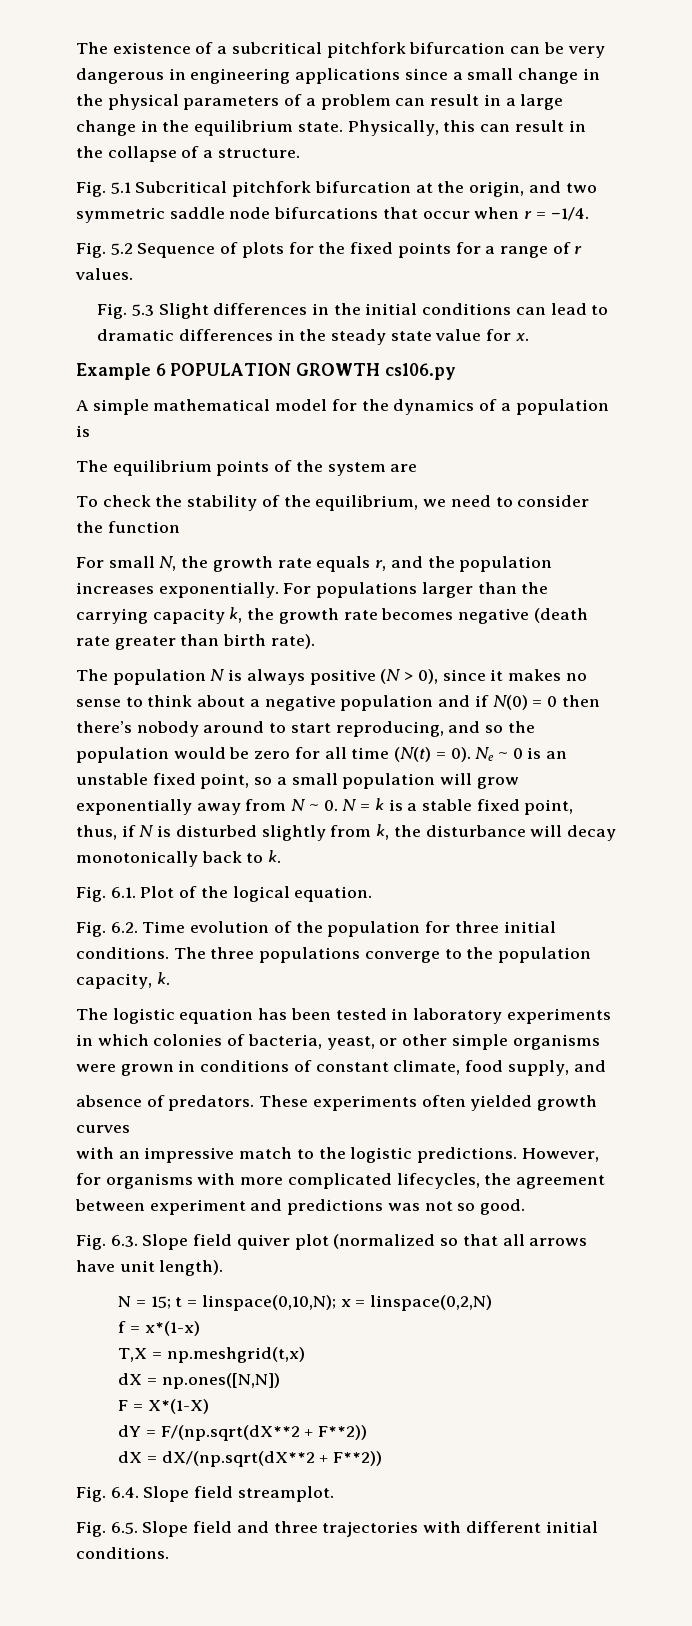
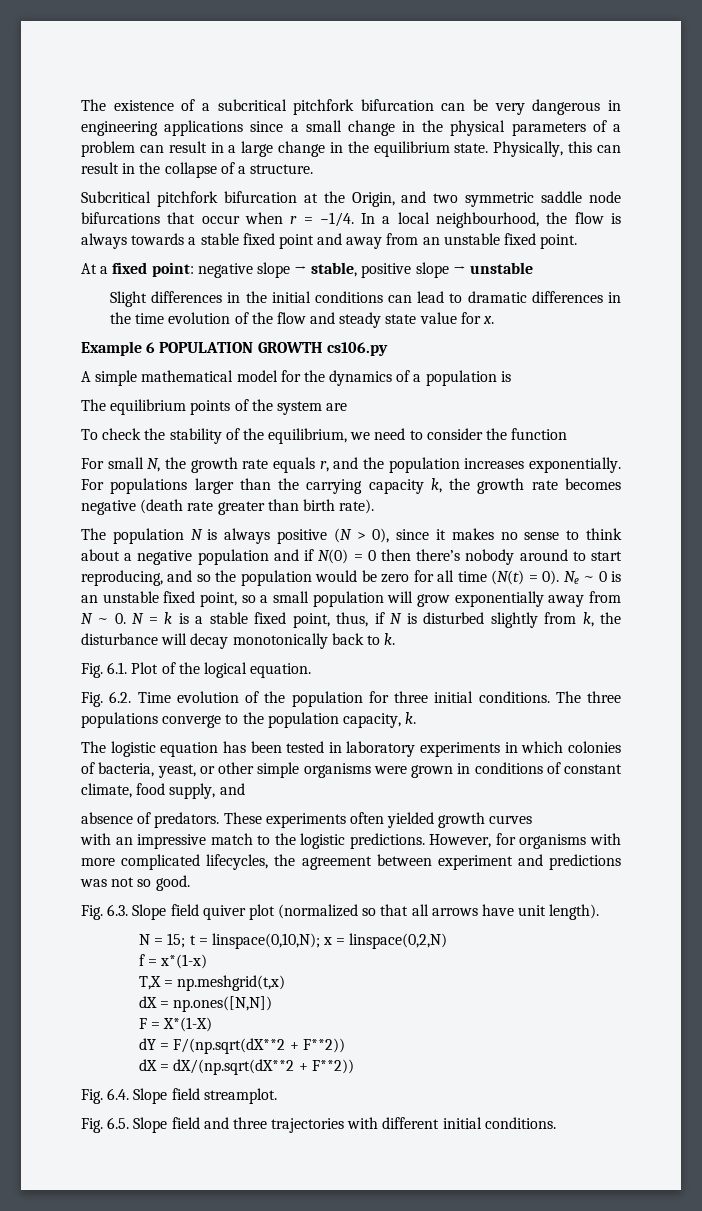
- Fig. 5.1 Subcritical pitchfork bifurcation at the origin, and two symmetric saddle node bifurcations that occur when r = −1/4.
- Fig. 5.2 Sequence of plots for the fixed points for a range of r values.
- Fig. 5.3 Slight differences in the initial conditions can lead to dramatic differences in the steady state value for x.
+ Subcritical pitchfork bifurcation at the Origin, and two symmetric saddle node bifurcations that occur when r = −1/4. In a local neighbourhood, the flow is always towards a stable fixed point and away from an unstable fixed point.
+ At a fixed point: negative slope → stable, positive slope → unstable
+ Slight differences in the initial conditions can lead to dramatic differences in the time evolution of the flow and steady state value for x.

